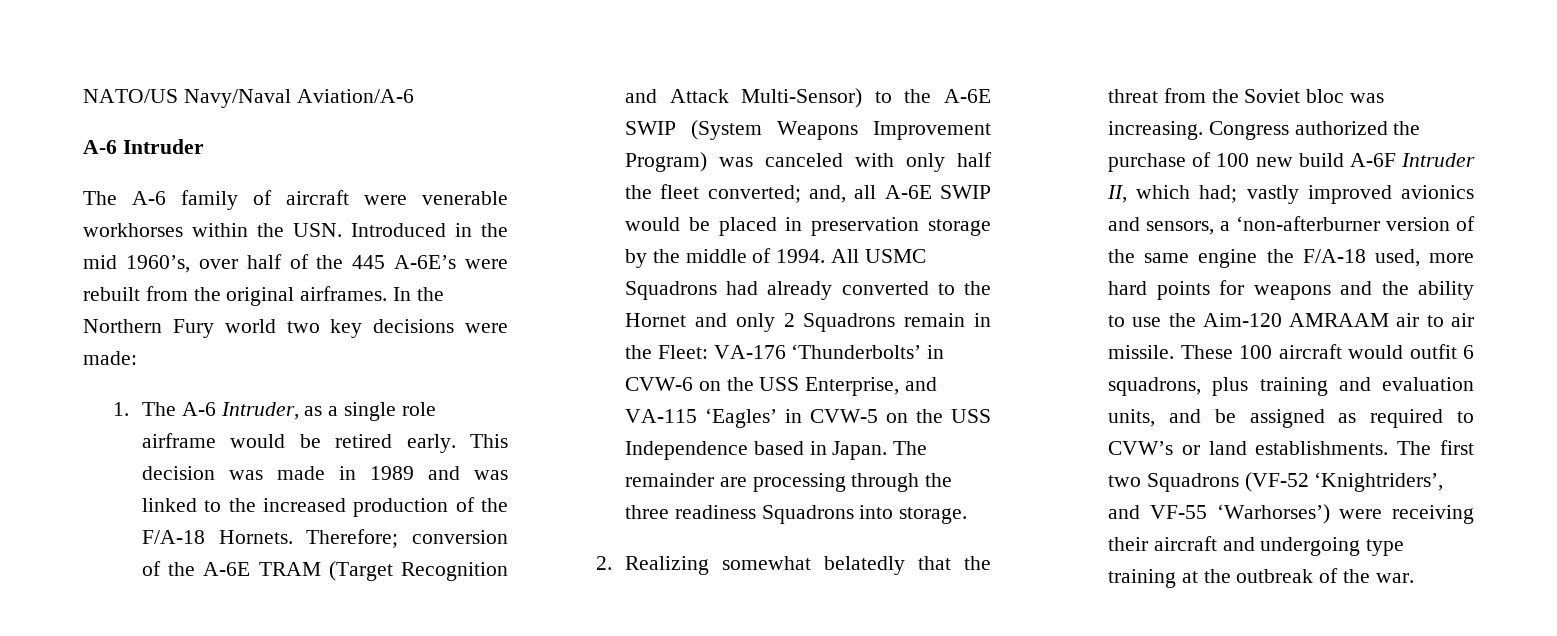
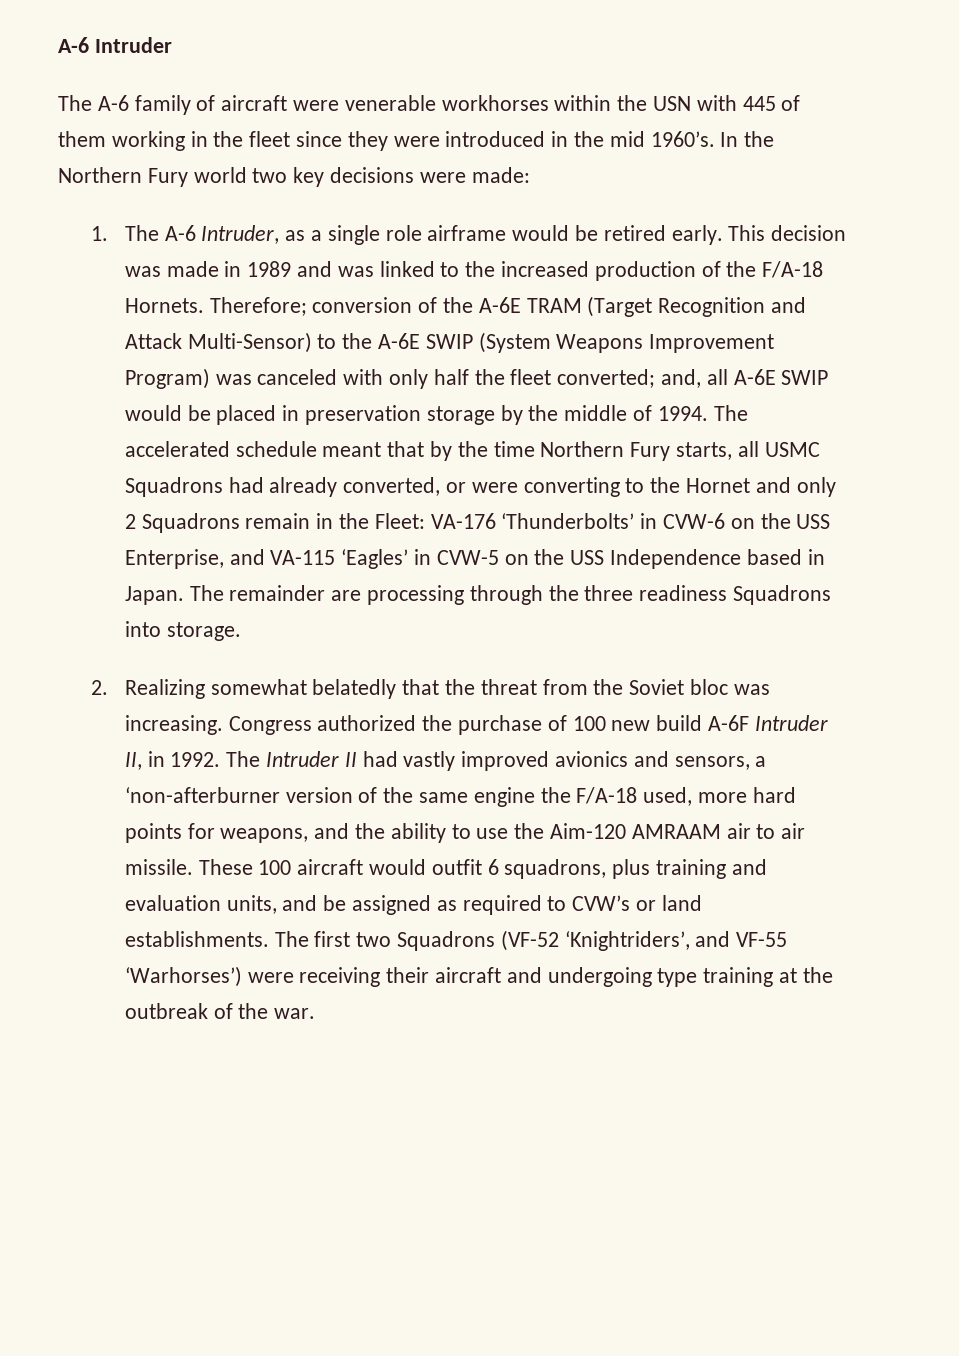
- NATO/US Navy/Naval Aviation/A-6
- The A-6 family of aircraft were venerable workhorses within the USN. Introduced in the mid 1960’s, over half of the 445 A-6E’s were rebuilt from the original airframes.
+ The A-6 family of aircraft were venerable workhorses within the USN with 445 of them working in the fleet since they were introduced in the mid 1960’s.
- All USMC Squadrons had already converted to the Hornet and only 2 Squadrons remain in the Fleet: VA-176 ‘Thunderbolts’ in CVW-6 on the USS Enterprise, and VA-115 ‘Eagles’ in CVW-5 on the USS Independence based in Japan.
+ The accelerated schedule meant that by the time Northern Fury starts, all USMC Squadrons had already converted, or were converting to the Hornet and only 2 Squadrons remain in the Fleet: VA-176 ‘Thunderbolts’ in CVW-6 on the USS Enterprise, and VA-115 ‘Eagles’ in CVW-5 on the USS Independence based in Japan.
- Congress authorized the purchase of 100 new build A-6F Intruder II, which had; vastly improved avionics and sensors, a ‘non-afterburner version of the same engine the F/A-18 used, more hard points for weapons and the ability to use the Aim-120 AMRAAM air to air missile.
+ Congress authorized the purchase of 100 new build A-6F Intruder II, in 1992. The Intruder II had vastly improved avionics and sensors, a ‘non-afterburner version of the same engine the F/A-18 used, more hard points for weapons, and the ability to use the Aim-120 AMRAAM air to air missile.

